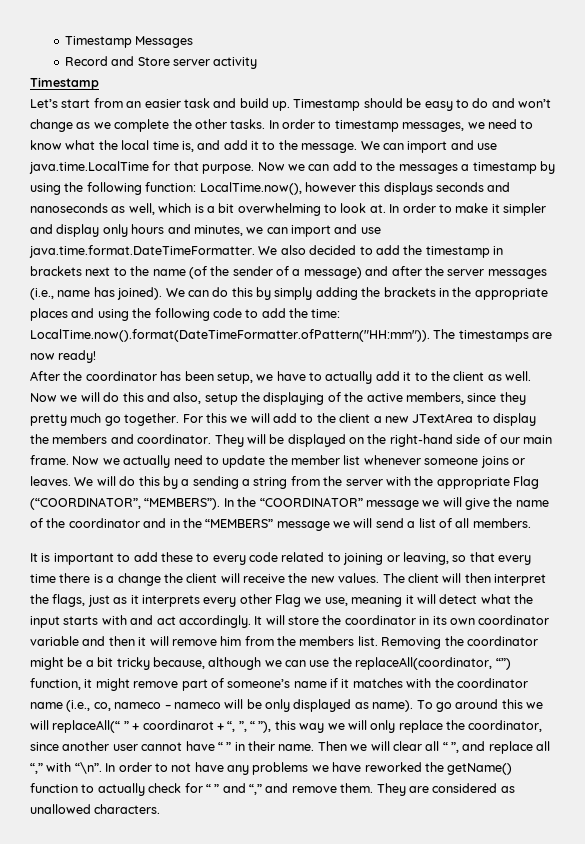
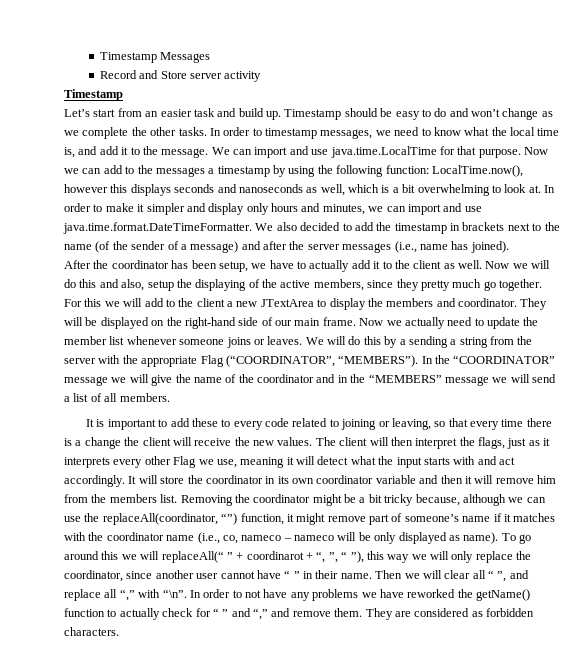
- We can do this by simply adding the brackets in the appropriate places and using the following code to add the time: LocalTime.now().format(DateTimeFormatter.ofPattern("HH:mm")). The timestamps are now ready!
- They are considered as unallowed characters.
+ They are considered as forbidden characters.

